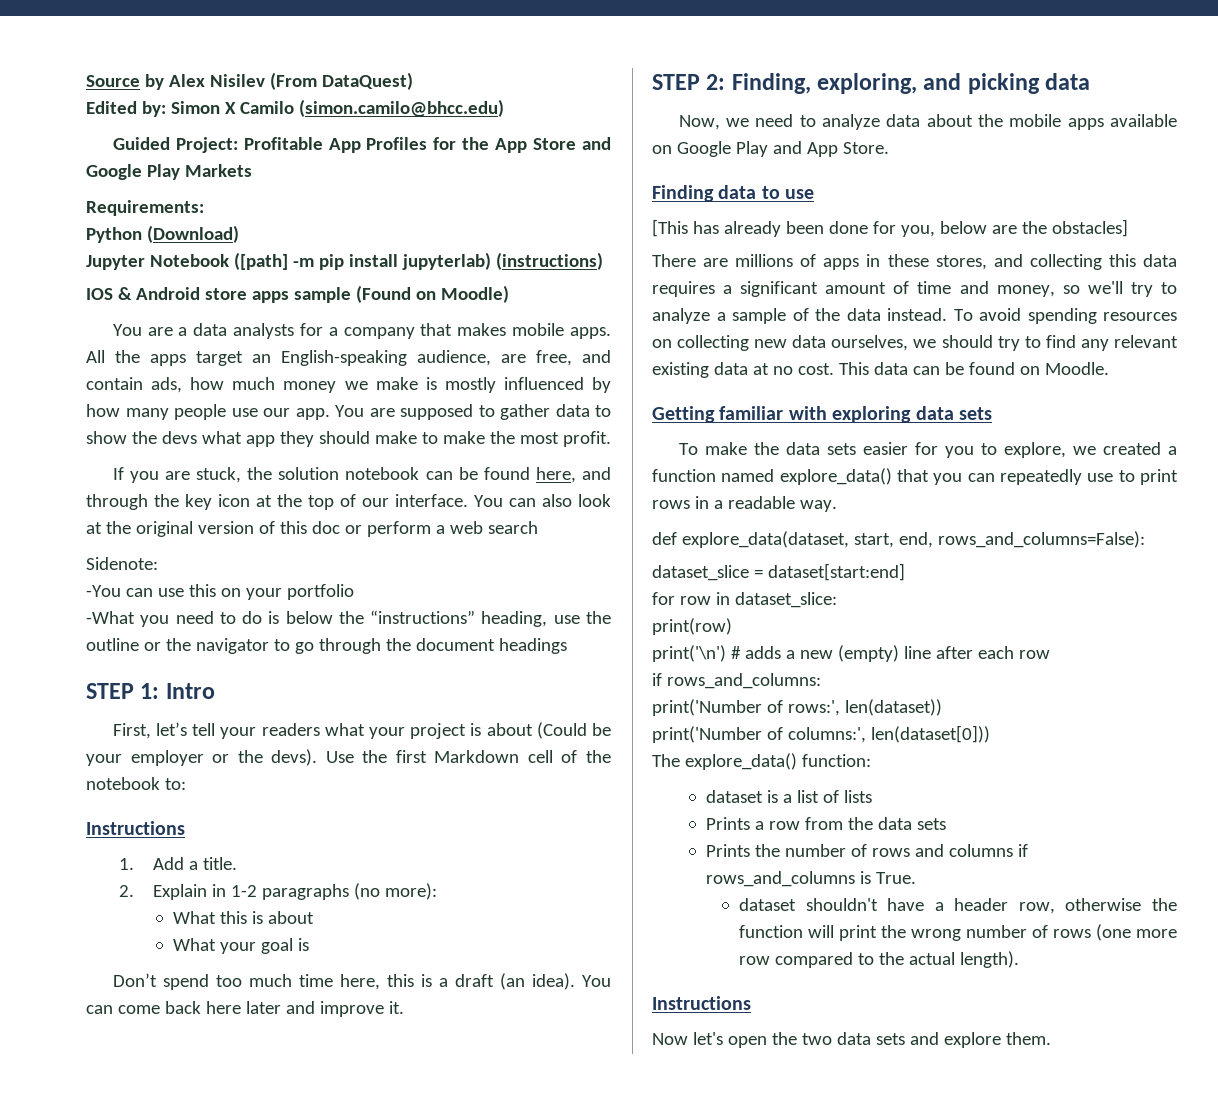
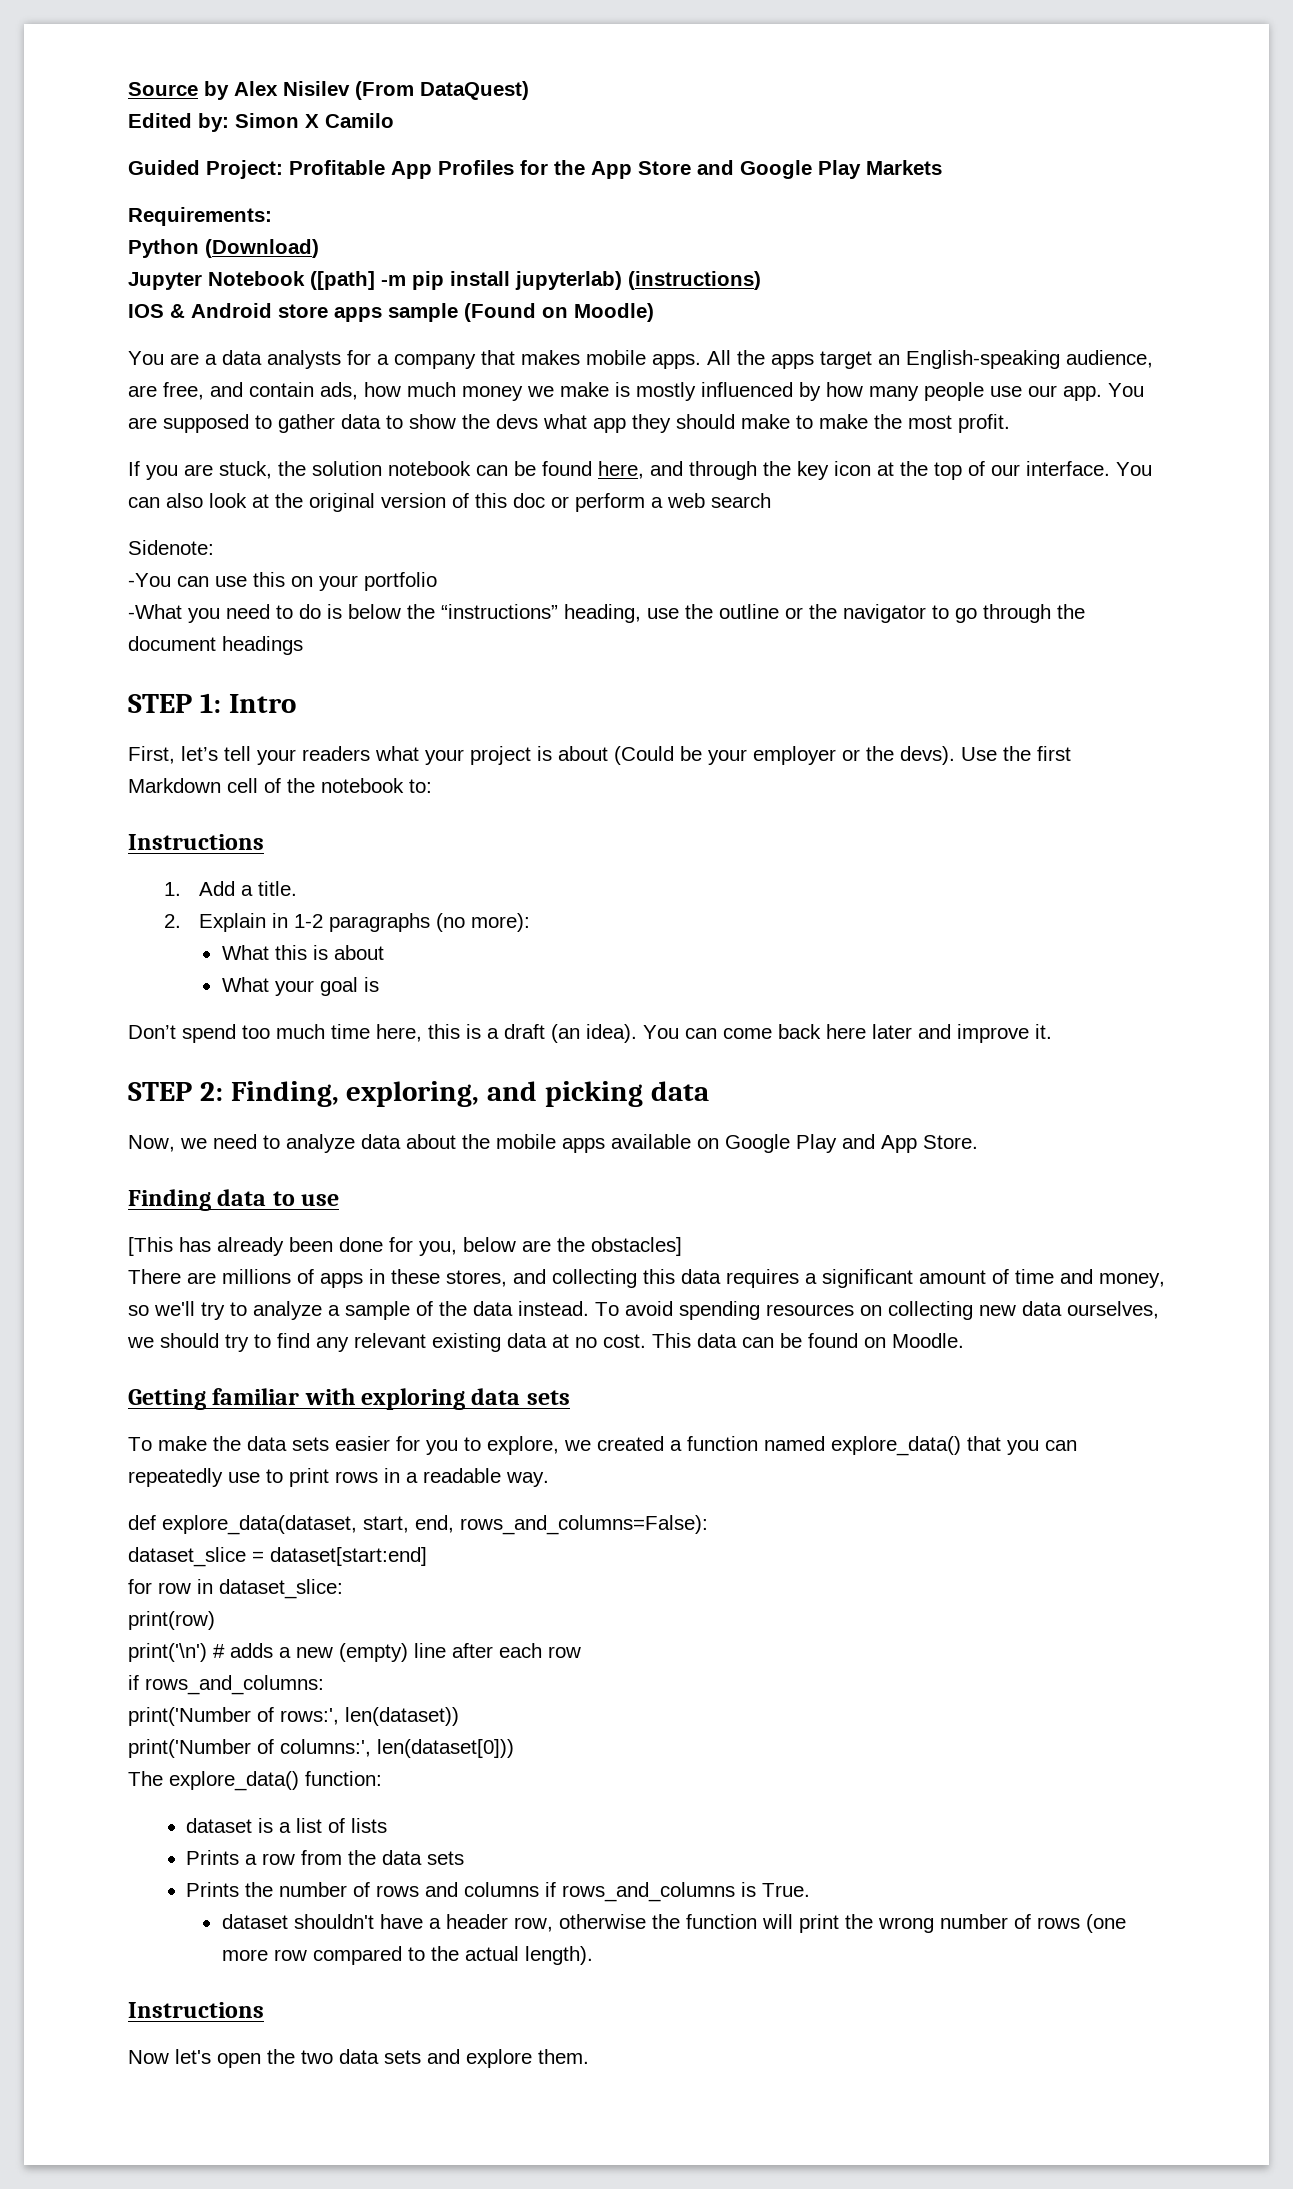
- Edited by: Simon X Camilo (simon.camilo@bhcc.edu)
+ Edited by: Simon X Camilo

